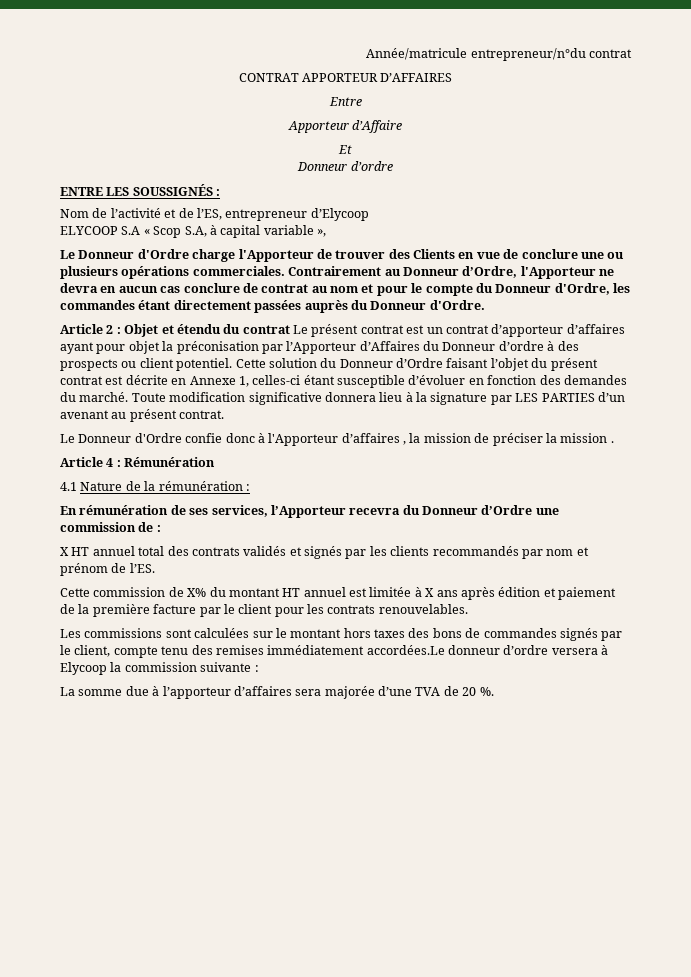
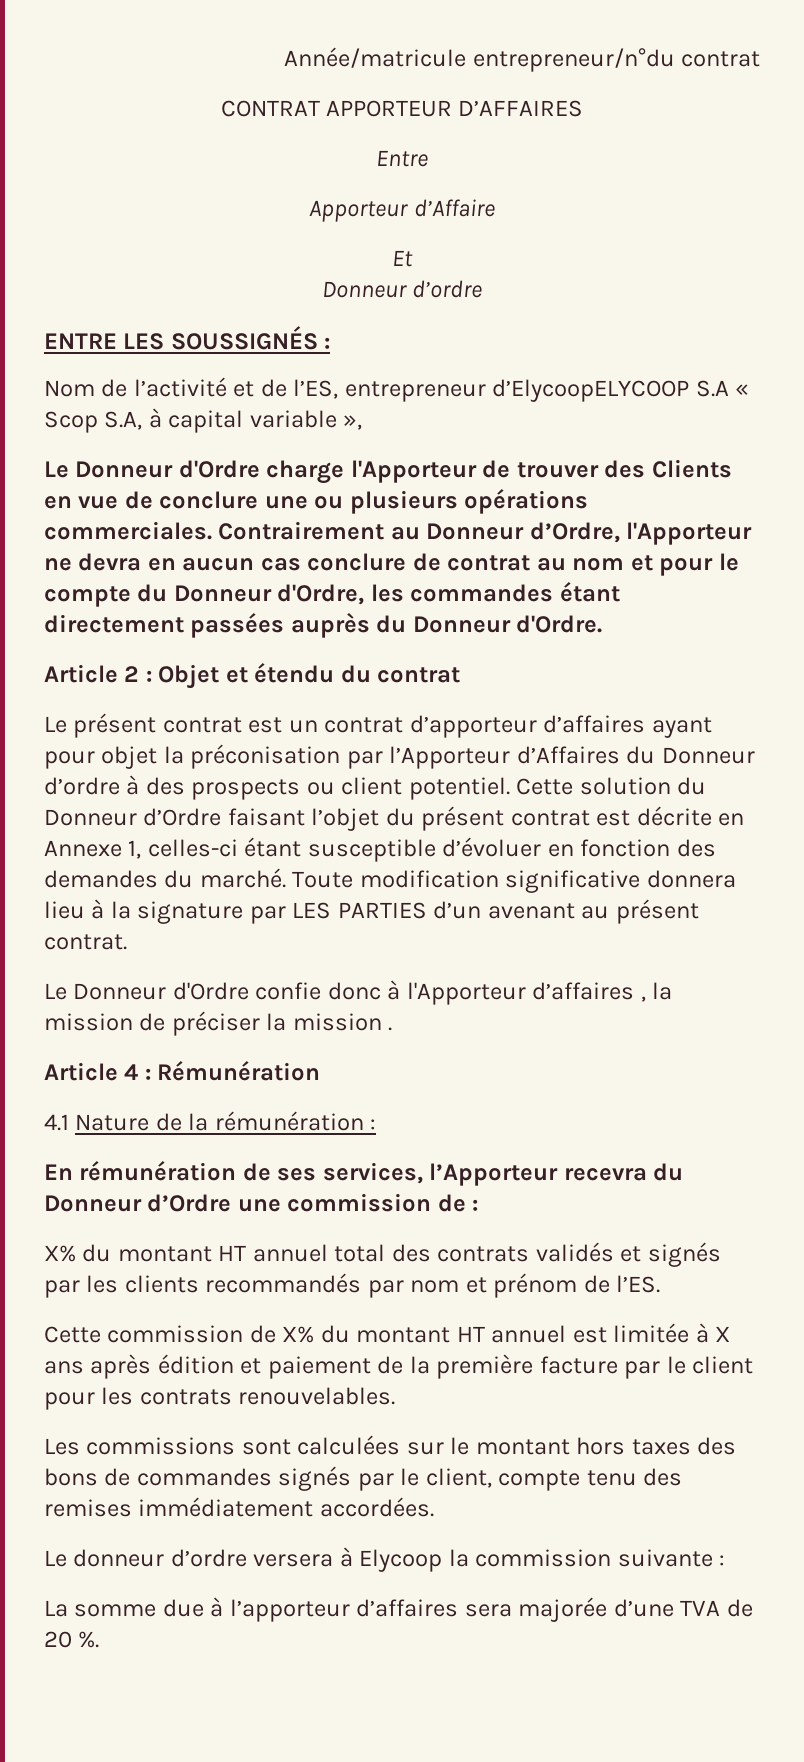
- Nom de l’activité et de l’ES, entrepreneur d’Elycoop
- ELYCOOP S.A « Scop S.A, à capital variable »,
+ Nom de l’activité et de l’ES, entrepreneur d’ElycoopELYCOOP S.A « Scop S.A, à capital variable »,
- Article 2 : Objet et étendu du contrat Le présent contrat est un contrat d’apporteur d’affaires ayant pour objet la préconisation par l’Apporteur d’Affaires du Donneur d’ordre à des prospects ou client potentiel.
+ Article 2 : Objet et étendu du contrat
+ Le présent contrat est un contrat d’apporteur d’affaires ayant pour objet la préconisation par l’Apporteur d’Affaires du Donneur d’ordre à des prospects ou client potentiel.
- X HT annuel total des contrats validés et signés par les clients recommandés par nom et prénom de l’ES.
+ X% du montant HT annuel total des contrats validés et signés par les clients recommandés par nom et prénom de l’ES.
- Les commissions sont calculées sur le montant hors taxes des bons de commandes signés par le client, compte tenu des remises immédiatement accordées.Le donneur d’ordre versera à Elycoop la commission suivante :
+ Les commissions sont calculées sur le montant hors taxes des bons de commandes signés par le client, compte tenu des remises immédiatement accordées.
+ Le donneur d’ordre versera à Elycoop la commission suivante :

